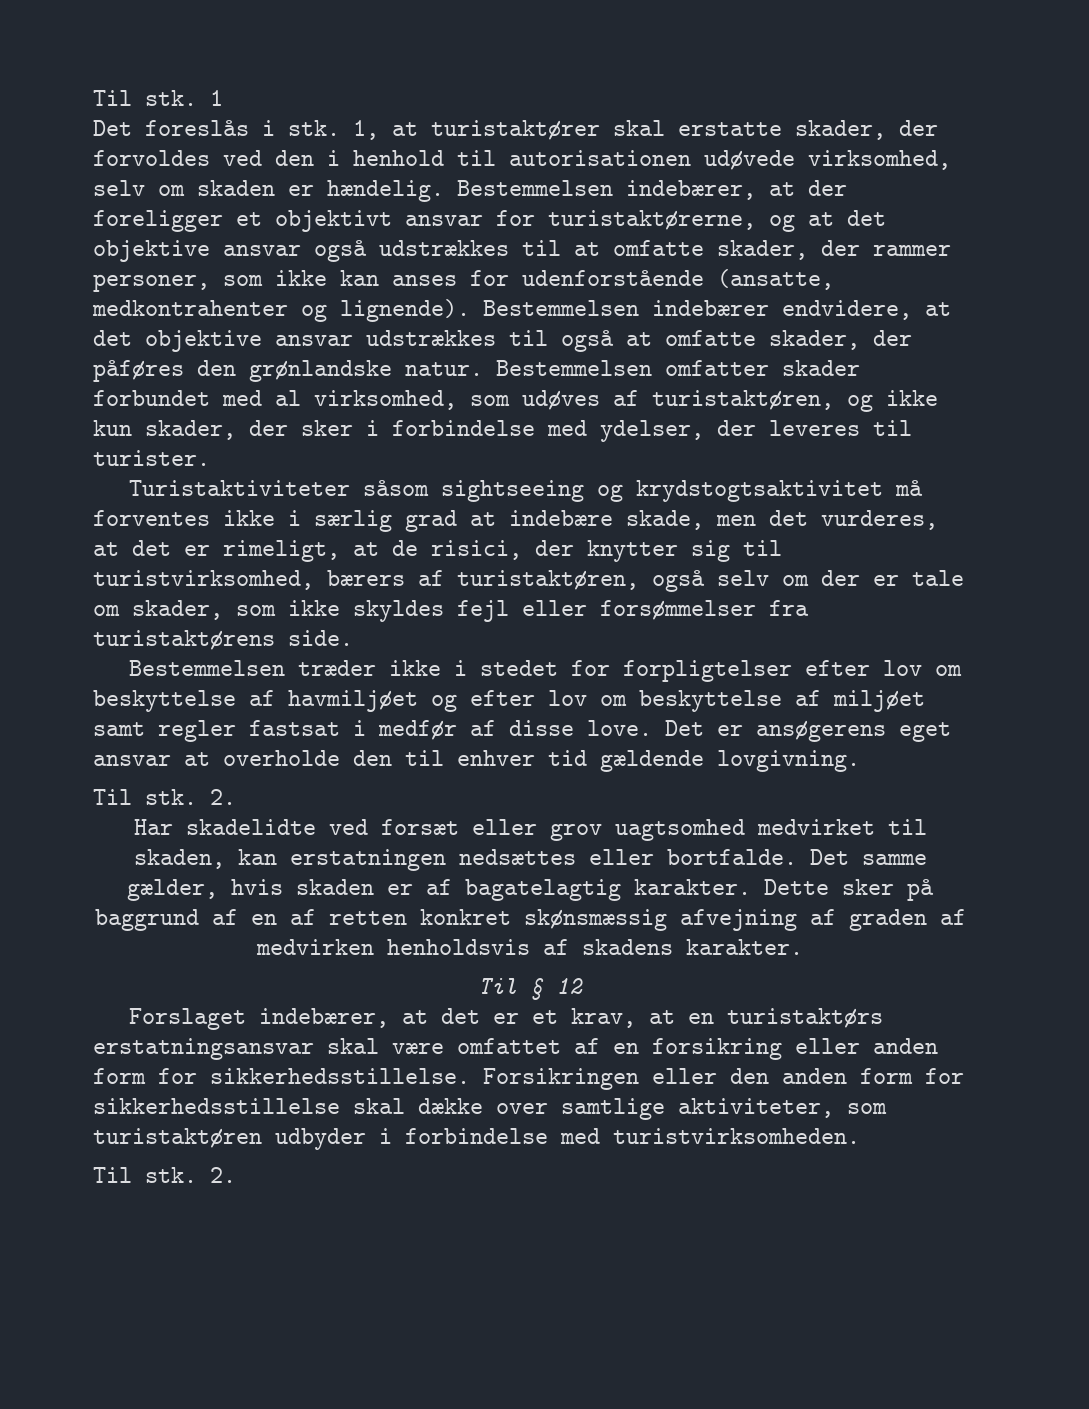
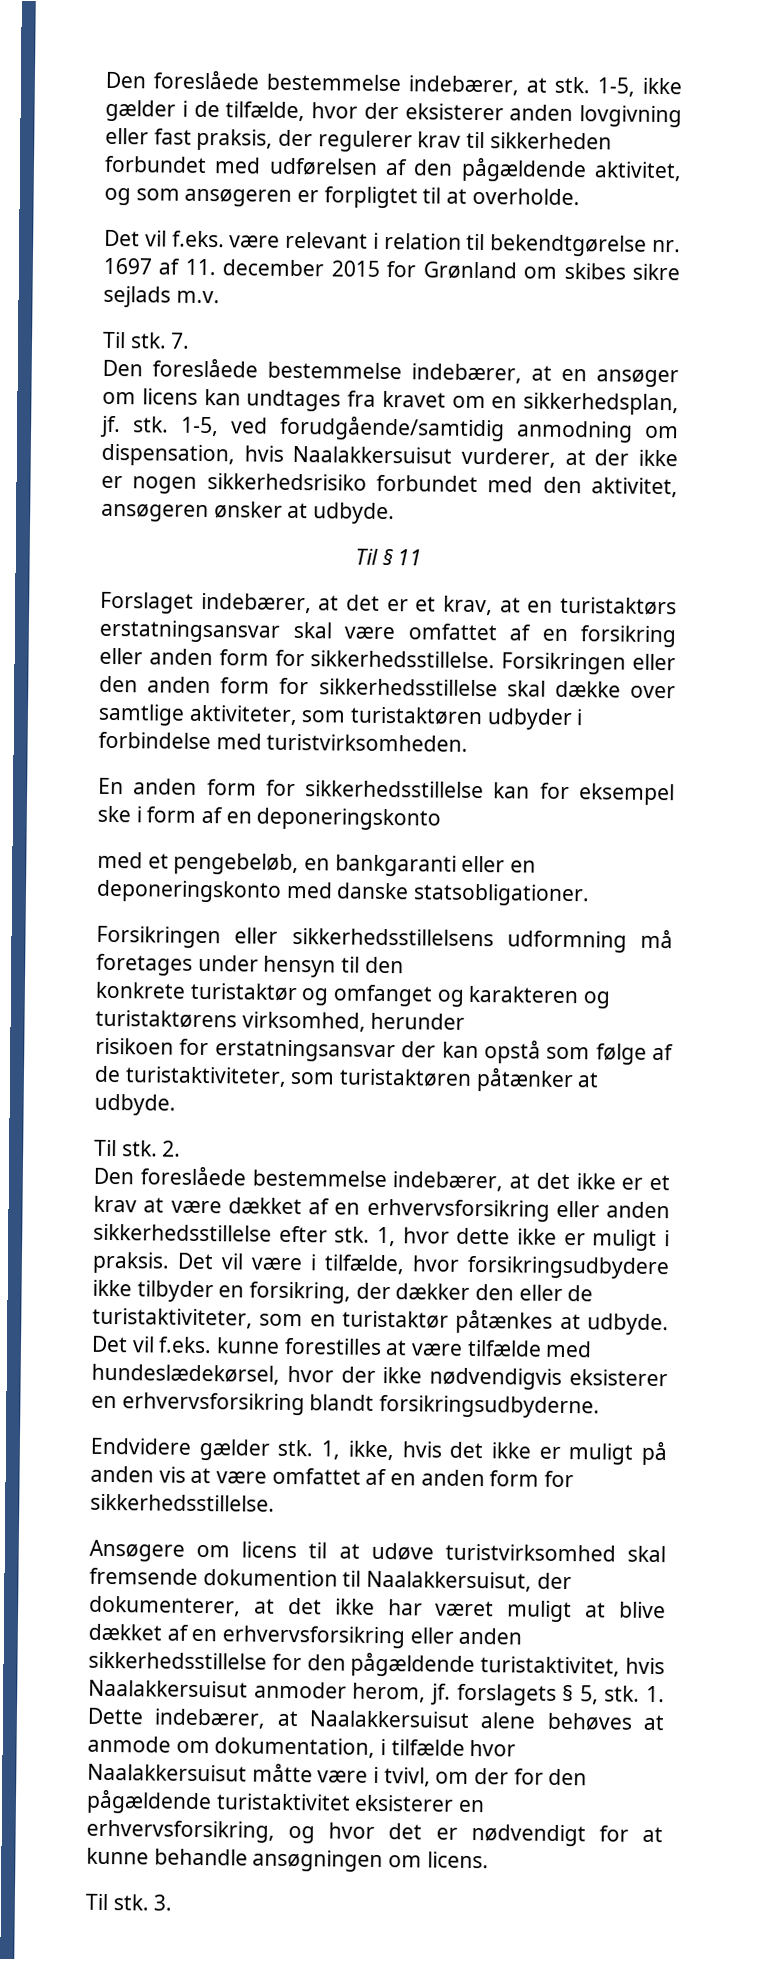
- Til stk. 1
- Det foreslås i stk. 1, at turistaktører skal erstatte skader, der forvoldes ved den i henhold til autorisationen udøvede virksomhed, selv om skaden er hændelig. Bestemmelsen indebærer, at der foreligger et objektivt ansvar for turistaktørerne, og at det objektive ansvar også udstrækkes til at omfatte skader, der rammer personer, som ikke kan anses for udenforstående (ansatte, medkontrahenter og lignende). Bestemmelsen indebærer endvidere, at det objektive ansvar udstrækkes til også at omfatte skader, der påføres den grønlandske natur. Bestemmelsen omfatter skader forbundet med al virksomhed, som udøves af turistaktøren, og ikke kun skader, der sker i forbindelse med ydelser, der leveres til turister.
- Turistaktiviteter såsom sightseeing og krydstogtsaktivitet må forventes ikke i særlig grad at indebære skade, men det vurderes, at det er rimeligt, at de risici, der knytter sig til turistvirksomhed, bærers af turistaktøren, også selv om der er tale om skader, som ikke skyldes fejl eller forsømmelser fra turistaktørens side.
- Bestemmelsen træder ikke i stedet for forpligtelser efter lov om beskyttelse af havmiljøet og efter lov om beskyttelse af miljøet samt regler fastsat i medfør af disse love. Det er ansøgerens eget ansvar at overholde den til enhver tid gældende lovgivning.
- Til stk. 2.
- Har skadelidte ved forsæt eller grov uagtsomhed medvirket til skaden, kan erstatningen nedsættes eller bortfalde. Det samme gælder, hvis skaden er af bagatelagtig karakter. Dette sker på baggrund af en af retten konkret skønsmæssig afvejning af graden af medvirken henholdsvis af skadens karakter.
+ Den foreslåede bestemmelse indebærer, at stk. 1-5, ikke gælder i de tilfælde, hvor der eksisterer anden lovgivning eller fast praksis, der regulerer krav til sikkerheden forbundet med udførelsen af den pågældende aktivitet, og som ansøgeren er forpligtet til at overholde.
+ Det vil f.eks. være relevant i relation til bekendtgørelse nr. 1697 af 11. december 2015 for Grønland om skibes sikre sejlads m.v.
+ Til stk. 7.
+ Den foreslåede bestemmelse indebærer, at en ansøger om licens kan undtages fra kravet om en sikkerhedsplan, jf. stk. 1-5, ved forudgående/samtidig anmodning om dispensation, hvis Naalakkersuisut vurderer, at der ikke er nogen sikkerhedsrisiko forbundet med den aktivitet, ansøgeren ønsker at udbyde.
- Til § 12
+ Til § 11
  Forsikringen eller den anden form for sikkerhedsstillelse skal dække over samtlige aktiviteter, som turistaktøren udbyder i forbindelse med turistvirksomheden.
+ En anden form for sikkerhedsstillelse kan for eksempel ske i form af en deponeringskonto
+ med et pengebeløb, en bankgaranti eller en deponeringskonto med danske statsobligationer.
+ Forsikringen eller sikkerhedsstillelsens udformning må foretages under hensyn til den
+ konkrete turistaktør og omfanget og karakteren og turistaktørens virksomhed, herunder
+ risikoen for erstatningsansvar der kan opstå som følge af de turistaktiviteter, som turistaktøren påtænker at udbyde.
  Til stk. 2.
+ Den foreslåede bestemmelse indebærer, at det ikke er et krav at være dækket af en erhvervsforsikring eller anden sikkerhedsstillelse efter stk. 1, hvor dette ikke er muligt i praksis. Det vil være i tilfælde, hvor forsikringsudbydere ikke tilbyder en forsikring, der dækker den eller de turistaktiviteter, som en turistaktør påtænkes at udbyde. Det vil f.eks. kunne forestilles at være tilfælde med hundeslædekørsel, hvor der ikke nødvendigvis eksisterer en erhvervsforsikring blandt forsikringsudbyderne.
+ Endvidere gælder stk. 1, ikke, hvis det ikke er muligt på anden vis at være omfattet af en anden form for sikkerhedsstillelse.
+ Ansøgere om licens til at udøve turistvirksomhed skal fremsende dokumention til Naalakkersuisut, der dokumenterer, at det ikke har været muligt at blive dækket af en erhvervsforsikring eller anden sikkerhedsstillelse for den pågældende turistaktivitet, hvis Naalakkersuisut anmoder herom, jf. forslagets § 5, stk. 1. Dette indebærer, at Naalakkersuisut alene behøves at anmode om dokumentation, i tilfælde hvor Naalakkersuisut måtte være i tvivl, om der for den pågældende turistaktivitet eksisterer en erhvervsforsikring, og hvor det er nødvendigt for at kunne behandle ansøgningen om licens.
+ Til stk. 3.

